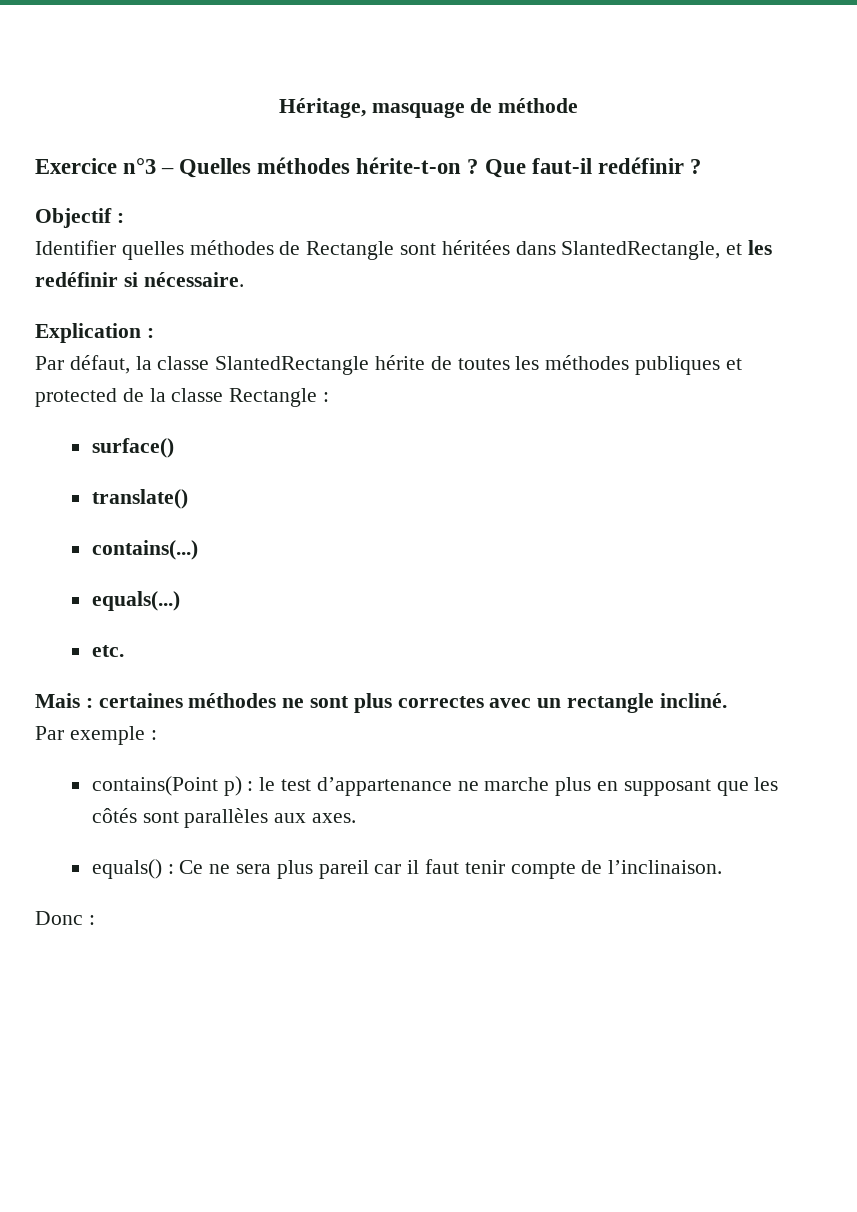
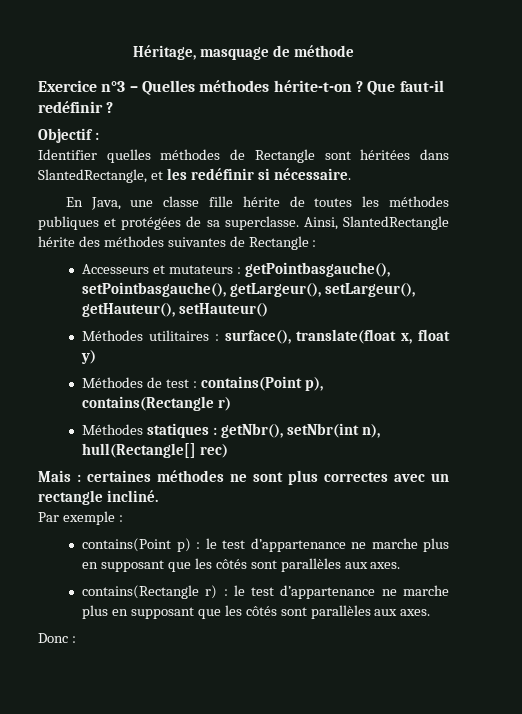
- Explication :
- Par défaut, la classe SlantedRectangle hérite de toutes les méthodes publiques et protected de la classe Rectangle :
- surface()
- translate()
- contains(...)
- equals(...)
- etc.
+ En Java, une classe fille hérite de toutes les méthodes publiques et protégées de sa superclasse. Ainsi, SlantedRectangle hérite des méthodes suivantes de Rectangle :
+ Accesseurs et mutateurs : getPointbasgauche(), setPointbasgauche(), getLargeur(), setLargeur(), getHauteur(), setHauteur()
+ Méthodes utilitaires : surface(), translate(float x, float y)
+ Méthodes de test : contains(Point p), contains(Rectangle r)
+ Méthodes statiques : getNbr(), setNbr(int n), hull(Rectangle[] rec)
- equals() : Ce ne sera plus pareil car il faut tenir compte de l’inclinaison.
+ contains(Rectangle r) : le test d’appartenance ne marche plus en supposant que les côtés sont parallèles aux axes.

